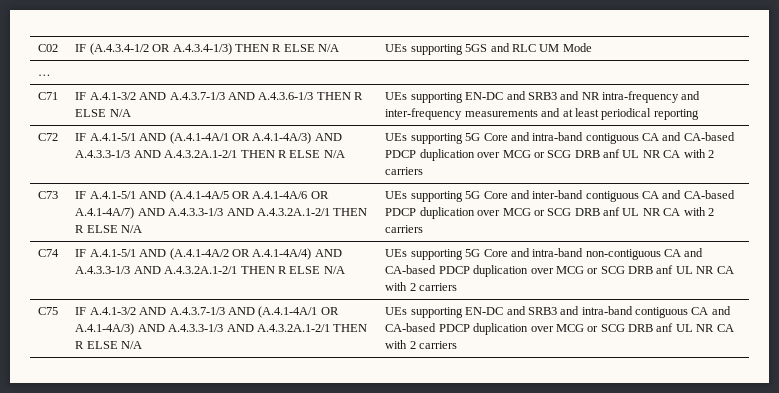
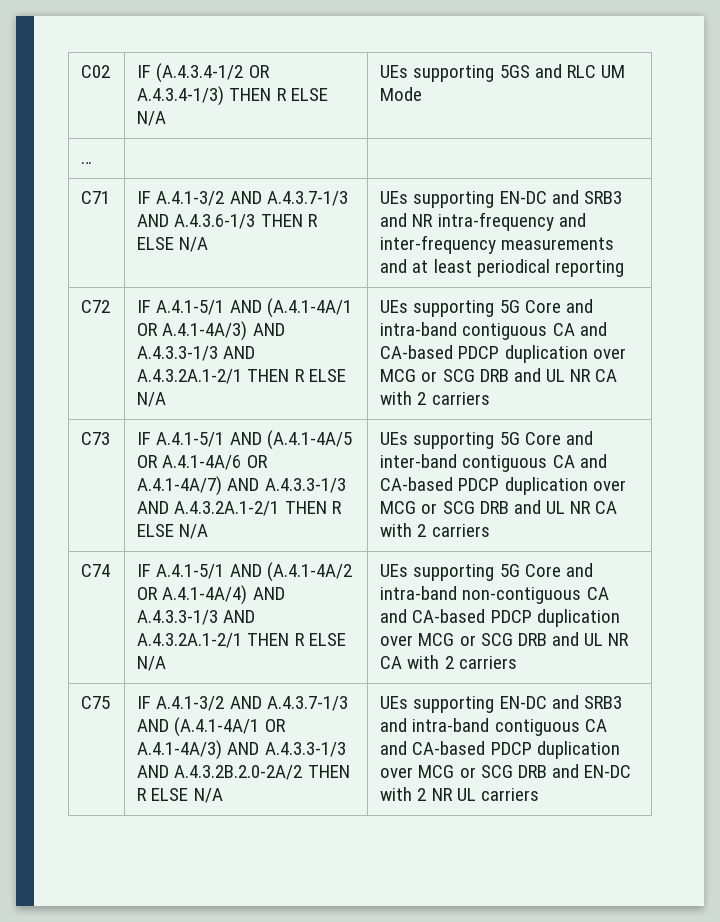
- C72 | IF A.4.1-5/1 AND (A.4.1-4A/1 OR A.4.1-4A/3) AND A.4.3.3-1/3 AND A.4.3.2A.1-2/1 THEN R ELSE N/A | UEs supporting 5G Core and intra-band contiguous CA and CA-based PDCP duplication over MCG or SCG DRB anf UL NR CA with 2 carriers
+ C72 | IF A.4.1-5/1 AND (A.4.1-4A/1 OR A.4.1-4A/3) AND A.4.3.3-1/3 AND A.4.3.2A.1-2/1 THEN R ELSE N/A | UEs supporting 5G Core and intra-band contiguous CA and CA-based PDCP duplication over MCG or SCG DRB and UL NR CA with 2 carriers
- UEs supporting 5G Core and inter-band contiguous CA and CA-based PDCP duplication over MCG or SCG DRB anf UL NR CA with 2 carriers
+ UEs supporting 5G Core and inter-band contiguous CA and CA-based PDCP duplication over MCG or SCG DRB and UL NR CA with 2 carriers
- C74 | IF A.4.1-5/1 AND (A.4.1-4A/2 OR A.4.1-4A/4) AND A.4.3.3-1/3 AND A.4.3.2A.1-2/1 THEN R ELSE N/A | UEs supporting 5G Core and intra-band non-contiguous CA and CA-based PDCP duplication over MCG or SCG DRB anf UL NR CA with 2 carriers
+ C74 | IF A.4.1-5/1 AND (A.4.1-4A/2 OR A.4.1-4A/4) AND A.4.3.3-1/3 AND A.4.3.2A.1-2/1 THEN R ELSE N/A | UEs supporting 5G Core and intra-band non-contiguous CA and CA-based PDCP duplication over MCG or SCG DRB and UL NR CA with 2 carriers
- IF A.4.1-3/2 AND A.4.3.7-1/3 AND (A.4.1-4A/1 OR A.4.1-4A/3) AND A.4.3.3-1/3 AND A.4.3.2A.1-2/1 THEN R ELSE N/A
+ IF A.4.1-3/2 AND A.4.3.7-1/3 AND (A.4.1-4A/1 OR A.4.1-4A/3) AND A.4.3.3-1/3 AND A.4.3.2B.2.0-2A/2 THEN R ELSE N/A
- UEs supporting EN-DC and SRB3 and intra-band contiguous CA and CA-based PDCP duplication over MCG or SCG DRB anf UL NR CA with 2 carriers
+ UEs supporting EN-DC and SRB3 and intra-band contiguous CA and CA-based PDCP duplication over MCG or SCG DRB and EN-DC with 2 NR UL carriers

